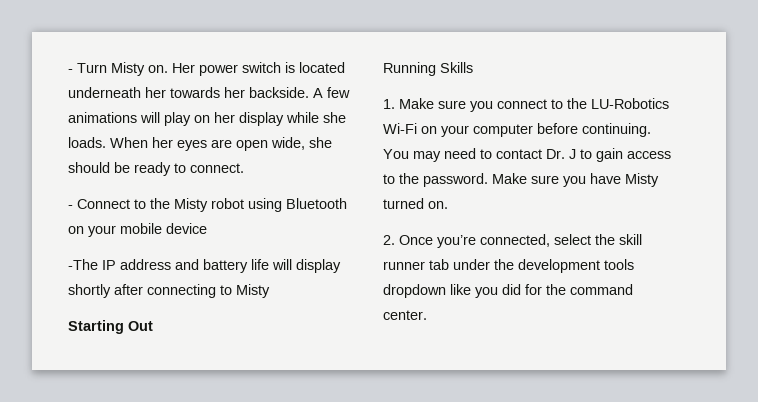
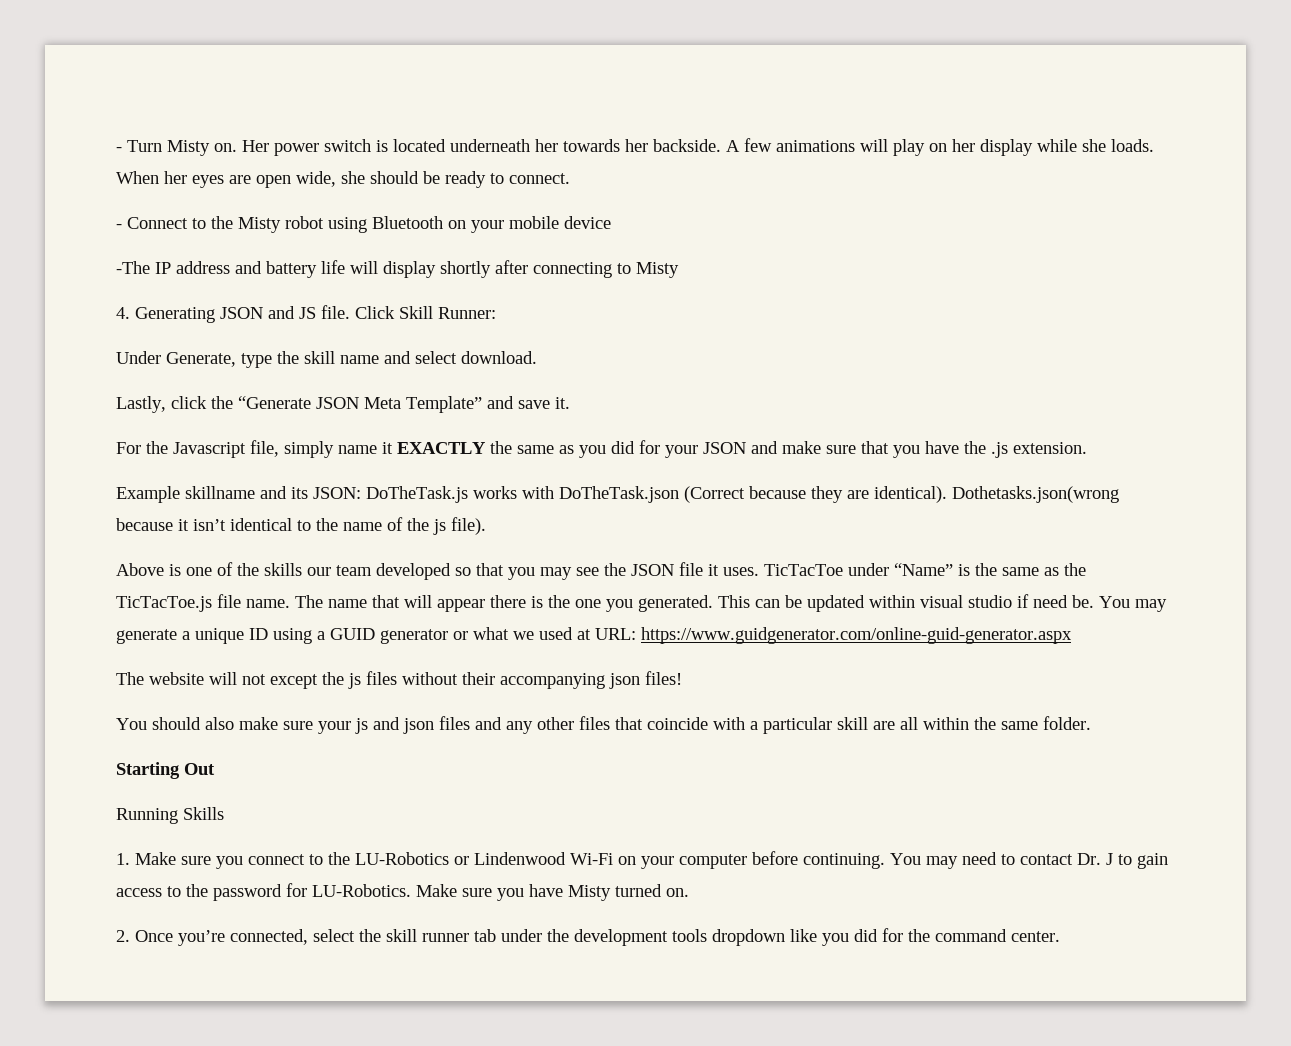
+ 4. Generating JSON and JS file. Click Skill Runner:
+ Under Generate, type the skill name and select download.
+ Lastly, click the “Generate JSON Meta Template” and save it.
+ For the Javascript file, simply name it EXACTLY the same as you did for your JSON and make sure that you have the .js extension.
+ Example skillname and its JSON: DoTheTask.js works with DoTheTask.json (Correct because they are identical). Dothetasks.json(wrong because it isn’t identical to the name of the js file).
+ Above is one of the skills our team developed so that you may see the JSON file it uses. TicTacToe under “Name” is the same as the TicTacToe.js file name. The name that will appear there is the one you generated. This can be updated within visual studio if need be. You may generate a unique ID using a GUID generator or what we used at URL: https://www.guidgenerator.com/online-guid-generator.aspx
+ The website will not except the js files without their accompanying json files!
+ You should also make sure your js and json files and any other files that coincide with a particular skill are all within the same folder.
- 1. Make sure you connect to the LU-Robotics Wi-Fi on your computer before continuing.
+ 1. Make sure you connect to the LU-Robotics or Lindenwood Wi-Fi on your computer before continuing.
- You may need to contact Dr. J to gain access to the password.
+ You may need to contact Dr. J to gain access to the password for LU-Robotics.

